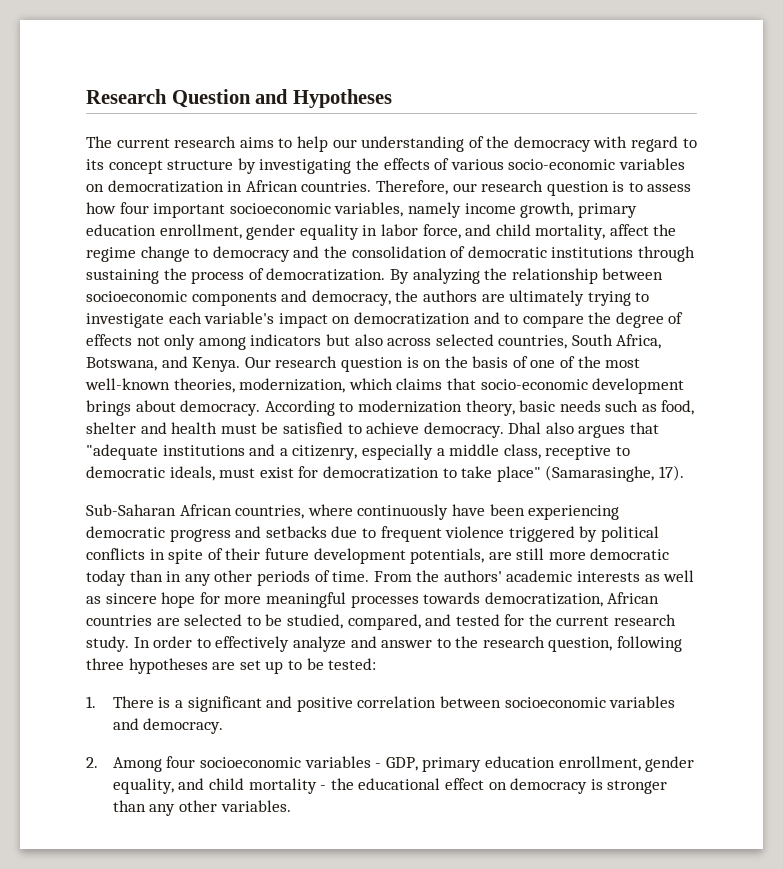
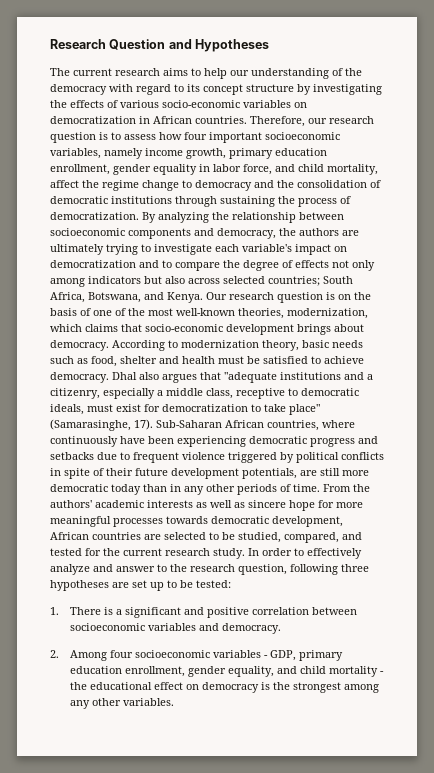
- By analyzing the relationship between socioeconomic components and democracy, the authors are ultimately trying to investigate each variable's impact on democratization and to compare the degree of effects not only among indicators but also across selected countries, South Africa, Botswana, and Kenya.
+ By analyzing the relationship between socioeconomic components and democracy, the authors are ultimately trying to investigate each variable's impact on democratization and to compare the degree of effects not only among indicators but also across selected countries; South Africa, Botswana, and Kenya.
- Dhal also argues that "adequate institutions and a citizenry, especially a middle class, receptive to democratic ideals, must exist for democratization to take place" (Samarasinghe, 17).
- Sub-Saharan African countries, where continuously have been experiencing democratic progress and setbacks due to frequent violence triggered by political conflicts in spite of their future development potentials, are still more democratic today than in any other periods of time.
+ Dhal also argues that "adequate institutions and a citizenry, especially a middle class, receptive to democratic ideals, must exist for democratization to take place" (Samarasinghe, 17). Sub-Saharan African countries, where continuously have been experiencing democratic progress and setbacks due to frequent violence triggered by political conflicts in spite of their future development potentials, are still more democratic today than in any other periods of time.
- From the authors' academic interests as well as sincere hope for more meaningful processes towards democratization, African countries are selected to be studied, compared, and tested for the current research study.
+ From the authors' academic interests as well as sincere hope for more meaningful processes towards democratic development, African countries are selected to be studied, compared, and tested for the current research study.
- 2. Among four socioeconomic variables - GDP, primary education enrollment, gender equality, and child mortality - the educational effect on democracy is stronger than any other variables.
+ 2. Among four socioeconomic variables - GDP, primary education enrollment, gender equality, and child mortality - the educational effect on democracy is the strongest among any other variables.

